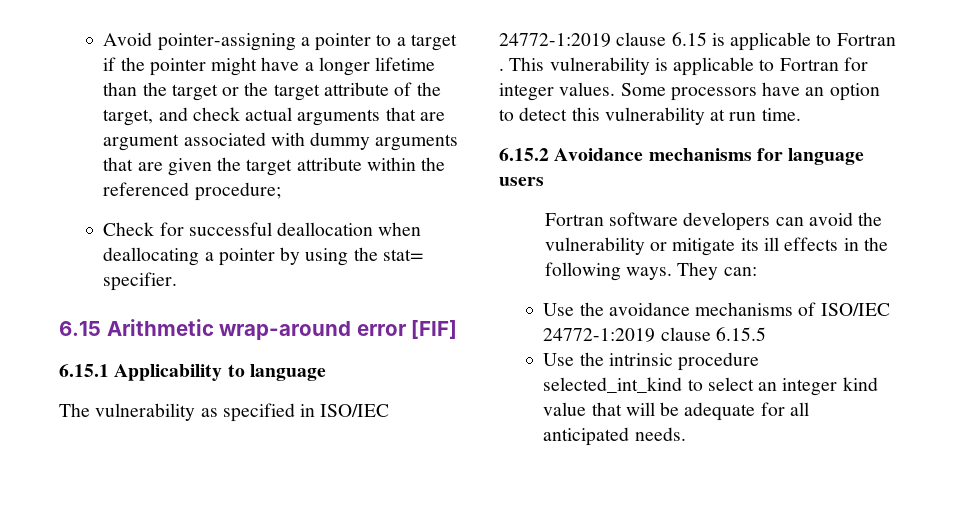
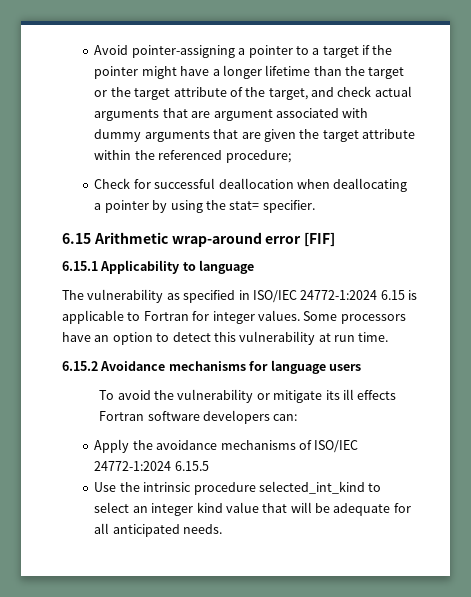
- The vulnerability as specified in ISO/IEC 24772-1:2019 clause 6.15 is applicable to Fortran . This vulnerability is applicable to Fortran for integer values.
+ The vulnerability as specified in ISO/IEC 24772-1:2024 6.15 is applicable to Fortran for integer values.
- Fortran software developers can avoid the vulnerability or mitigate its ill effects in the following ways. They can:
+ To avoid the vulnerability or mitigate its ill effects Fortran software developers can:
- Use the avoidance mechanisms of ISO/IEC 24772-1:2019 clause 6.15.5
+ Apply the avoidance mechanisms of ISO/IEC 24772-1:2024 6.15.5

